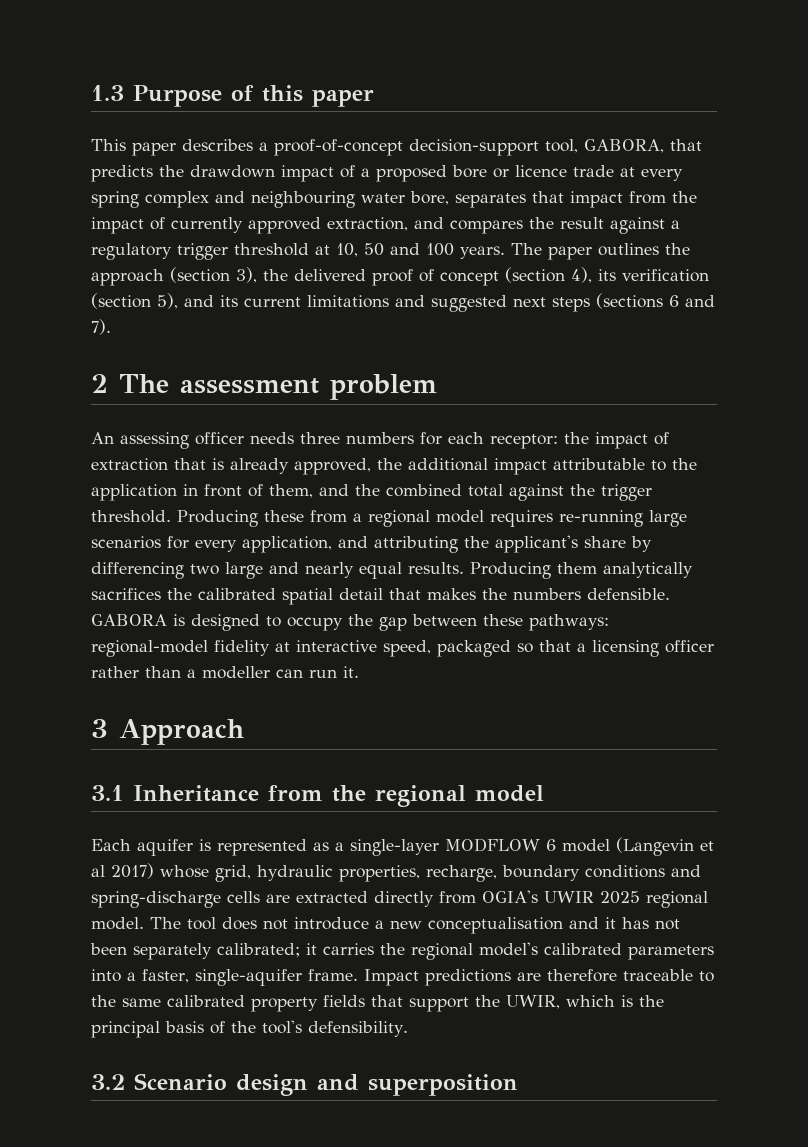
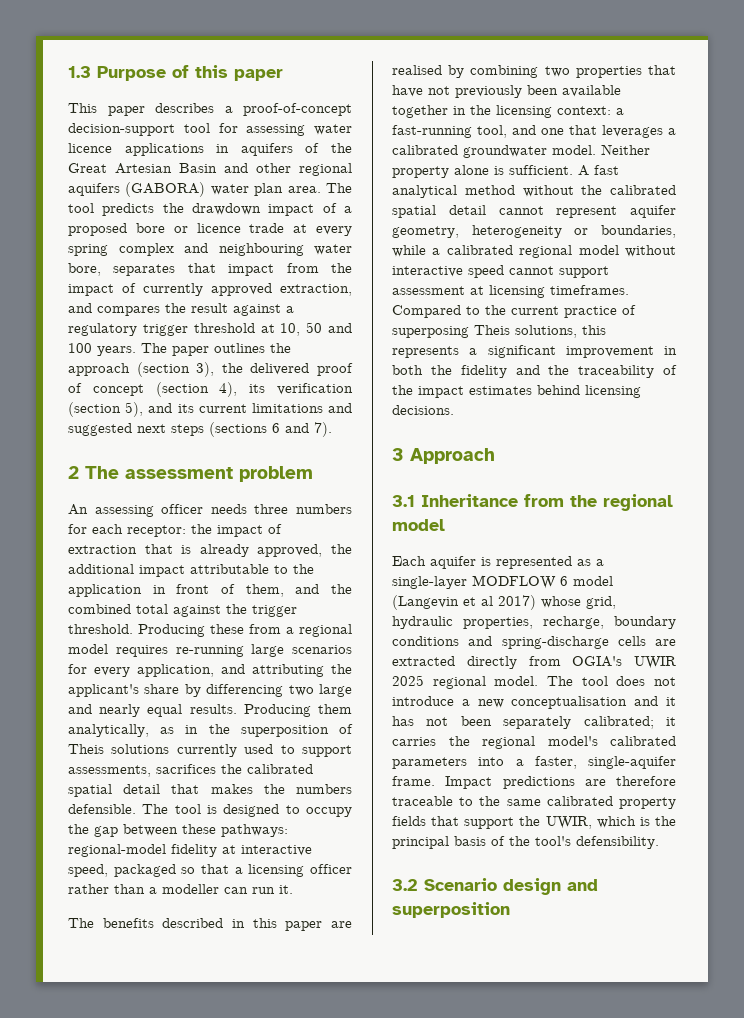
- This paper describes a proof-of-concept decision-support tool, GABORA, that predicts the drawdown impact of a proposed bore or licence trade at every spring complex and neighbouring water bore, separates that impact from the impact of currently approved extraction, and compares the result against a regulatory trigger threshold at 10, 50 and 100 years.
+ This paper describes a proof-of-concept decision-support tool for assessing water licence applications in aquifers of the Great Artesian Basin and other regional aquifers (GABORA) water plan area. The tool predicts the drawdown impact of a proposed bore or licence trade at every spring complex and neighbouring water bore, separates that impact from the impact of currently approved extraction, and compares the result against a regulatory trigger threshold at 10, 50 and 100 years.
- Producing them analytically sacrifices the calibrated spatial detail that makes the numbers defensible.
+ Producing them analytically, as in the superposition of Theis solutions currently used to support assessments, sacrifices the calibrated spatial detail that makes the numbers defensible.
- GABORA is designed to occupy the gap between these pathways: regional-model fidelity at interactive speed, packaged so that a licensing officer rather than a modeller can run it.
+ The tool is designed to occupy the gap between these pathways: regional-model fidelity at interactive speed, packaged so that a licensing officer rather than a modeller can run it.
+ The benefits described in this paper are realised by combining two properties that have not previously been available together in the licensing context: a fast-running tool, and one that leverages a calibrated groundwater model. Neither property alone is sufficient. A fast analytical method without the calibrated spatial detail cannot represent aquifer geometry, heterogeneity or boundaries, while a calibrated regional model without interactive speed cannot support assessment at licensing timeframes. Compared to the current practice of superposing Theis solutions, this represents a significant improvement in both the fidelity and the traceability of the impact estimates behind licensing decisions.

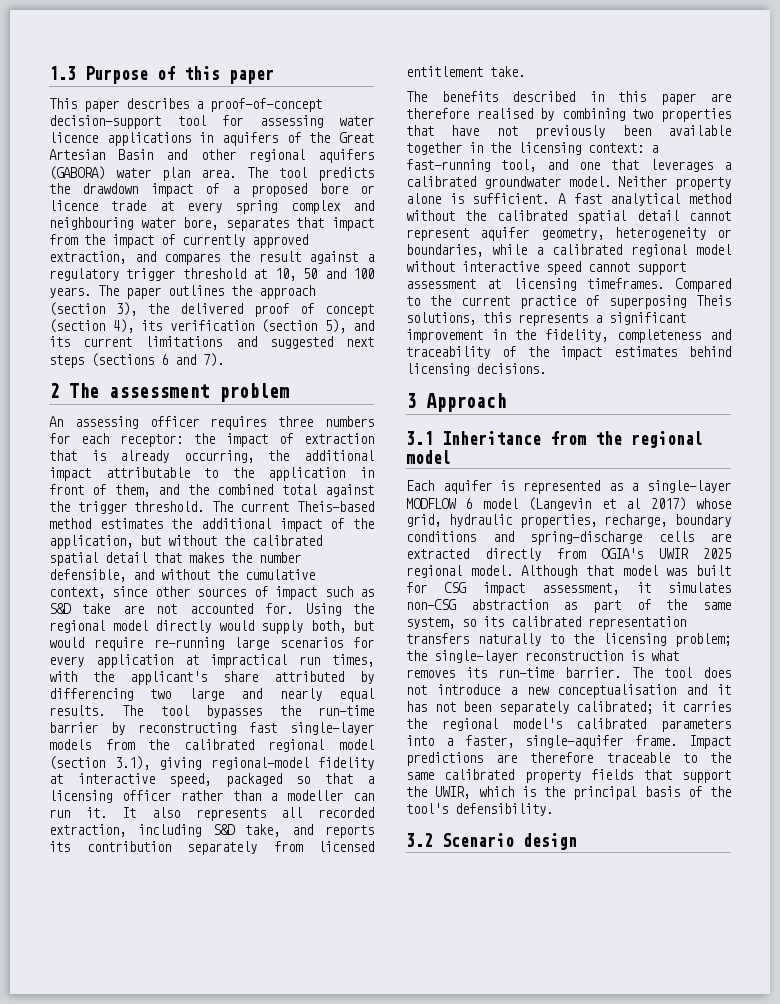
- An assessing officer needs three numbers for each receptor: the impact of extraction that is already approved, the additional impact attributable to the application in front of them, and the combined total against the trigger threshold.
+ An assessing officer requires three numbers for each receptor: the impact of extraction that is already occurring, the additional impact attributable to the application in front of them, and the combined total against the trigger threshold.
- Producing these from a regional model requires re-running large scenarios for every application, and attributing the applicant's share by differencing two large and nearly equal results.
+ The current Theis-based method estimates the additional impact of the application, but without the calibrated spatial detail that makes the number defensible, and without the cumulative context, since other sources of impact such as S&D take are not accounted for. Using the regional model directly would supply both, but would require re-running large scenarios for every application at impractical run times, with the applicant's share attributed by differencing two large and nearly equal results.
- Producing them analytically, as in the superposition of Theis solutions currently used to support assessments, sacrifices the calibrated spatial detail that makes the numbers defensible. The tool is designed to occupy the gap between these pathways: regional-model fidelity at interactive speed, packaged so that a licensing officer rather than a modeller can run it.
+ The tool bypasses the run-time barrier by reconstructing fast single-layer models from the calibrated regional model (section 3.1), giving regional-model fidelity at interactive speed, packaged so that a licensing officer rather than a modeller can run it. It also represents all recorded extraction, including S&D take, and reports its contribution separately from licensed entitlement take.
- The benefits described in this paper are realised by combining two properties that have not previously been available together in the licensing context: a fast-running tool, and one that leverages a calibrated groundwater model.
+ The benefits described in this paper are therefore realised by combining two properties that have not previously been available together in the licensing context: a fast-running tool, and one that leverages a calibrated groundwater model.
- Compared to the current practice of superposing Theis solutions, this represents a significant improvement in both the fidelity and the traceability of the impact estimates behind licensing decisions.
+ Compared to the current practice of superposing Theis solutions, this represents a significant improvement in the fidelity, completeness and traceability of the impact estimates behind licensing decisions.
+ Although that model was built for CSG impact assessment, it simulates non-CSG abstraction as part of the same system, so its calibrated representation transfers naturally to the licensing problem; the single-layer reconstruction is what removes its run-time barrier.
- 3.2 Scenario design and superposition
+ 3.2 Scenario design

